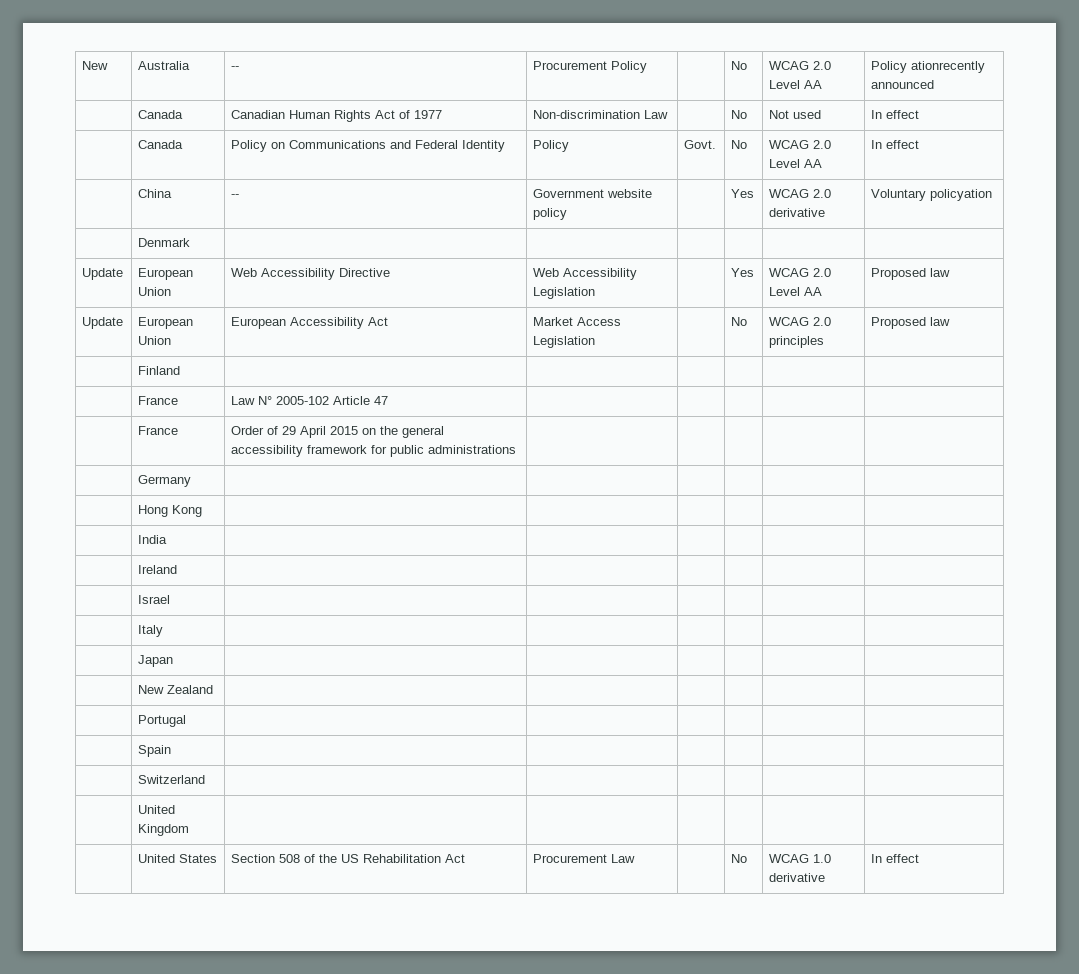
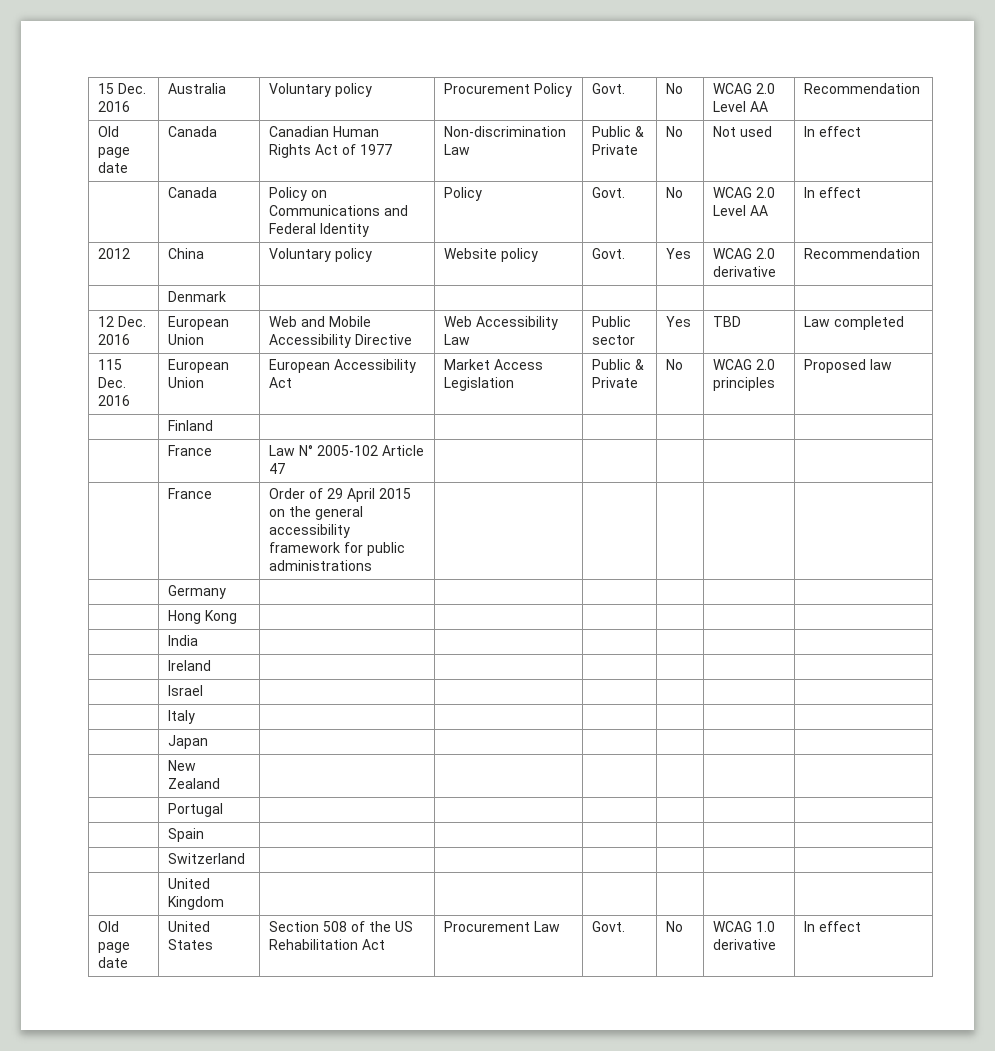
- New | Australia | -- | Procurement Policy | | No | WCAG 2.0 Level AA | Policy ationrecently announced
- | Canada | Canadian Human Rights Act of 1977 | Non-discrimination Law | | No | Not used | In effect
+ 15 Dec. 2016 | Australia | Voluntary policy | Procurement Policy | Govt. | No | WCAG 2.0 Level AA | Recommendation
+ Old page date | Canada | Canadian Human Rights Act of 1977 | Non-discrimination Law | Public & Private | No | Not used | In effect
- | China | -- | Government website policy | | Yes | WCAG 2.0 derivative | Voluntary policyation
+ 2012 | China | Voluntary policy | Website policy | Govt. | Yes | WCAG 2.0 derivative | Recommendation
- Update | European Union | Web Accessibility Directive | Web Accessibility Legislation | | Yes | WCAG 2.0 Level AA | Proposed law
- Update | European Union | European Accessibility Act | Market Access Legislation | | No | WCAG 2.0 principles | Proposed law
+ 12 Dec. 2016 | European Union | Web and Mobile Accessibility Directive | Web Accessibility Law | Public sector | Yes | TBD | Law completed
+ 115 Dec. 2016 | European Union | European Accessibility Act | Market Access Legislation | Public & Private | No | WCAG 2.0 principles | Proposed law
- | United States | Section 508 of the US Rehabilitation Act | Procurement Law | | No | WCAG 1.0 derivative | In effect
+ Old page date | United States | Section 508 of the US Rehabilitation Act | Procurement Law | Govt. | No | WCAG 1.0 derivative | In effect

